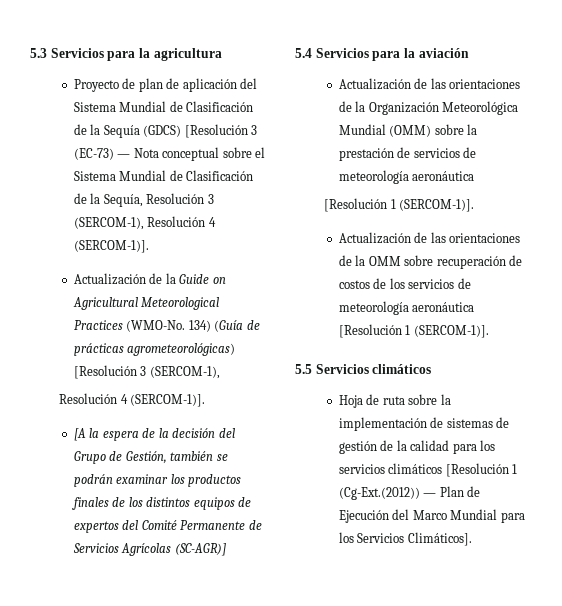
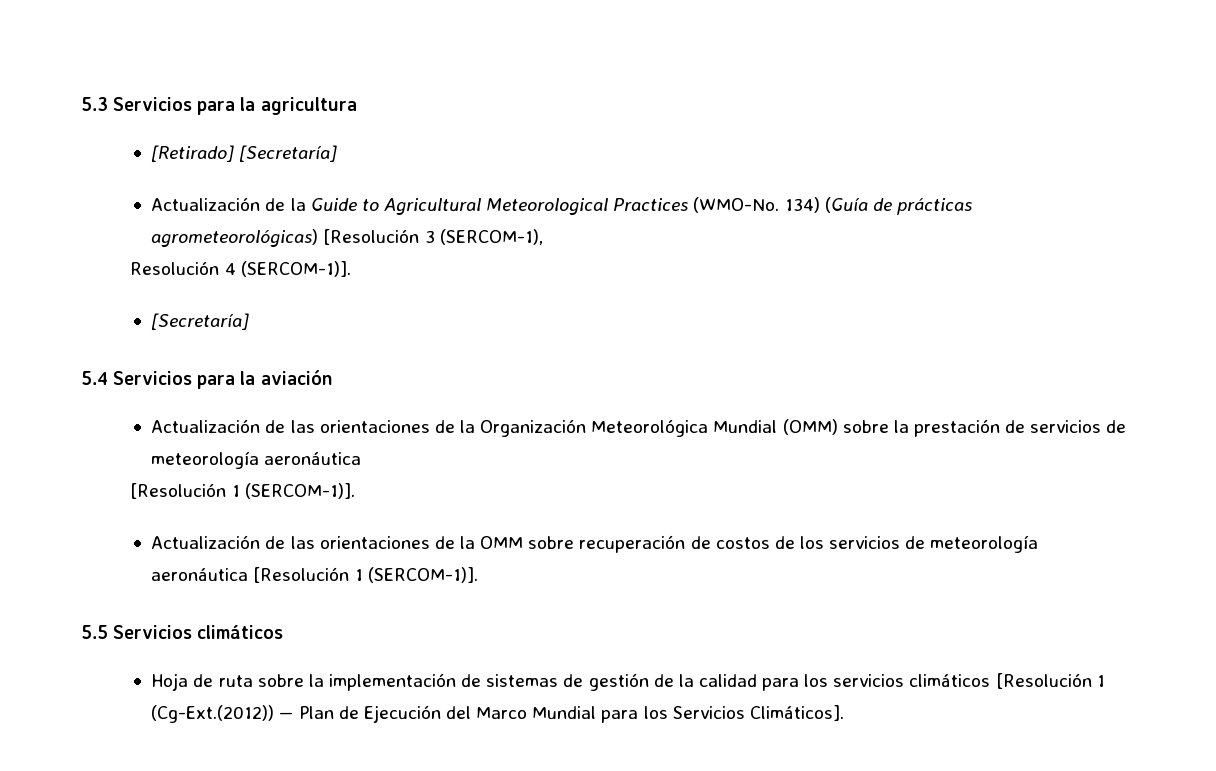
- Proyecto de plan de aplicación del Sistema Mundial de Clasificación de la Sequía (GDCS) [Resolución 3 (EC-73) — Nota conceptual sobre el Sistema Mundial de Clasificación de la Sequía, Resolución 3 (SERCOM-1), Resolución 4 (SERCOM-1)].
+ [Retirado] [Secretaría]
- Actualización de la Guide on Agricultural Meteorological Practices (WMO-No.
+ Actualización de la Guide to Agricultural Meteorological Practices (WMO-No.
  134) (Guía de prácticas agrometeorológicas) [Resolución 3 (SERCOM-1),
  Resolución 4 (SERCOM-1)].
- [A la espera de la decisión del Grupo de Gestión, también se podrán examinar los productos finales de los distintos equipos de expertos del Comité Permanente de Servicios Agrícolas (SC-AGR)]
+ [Secretaría]

